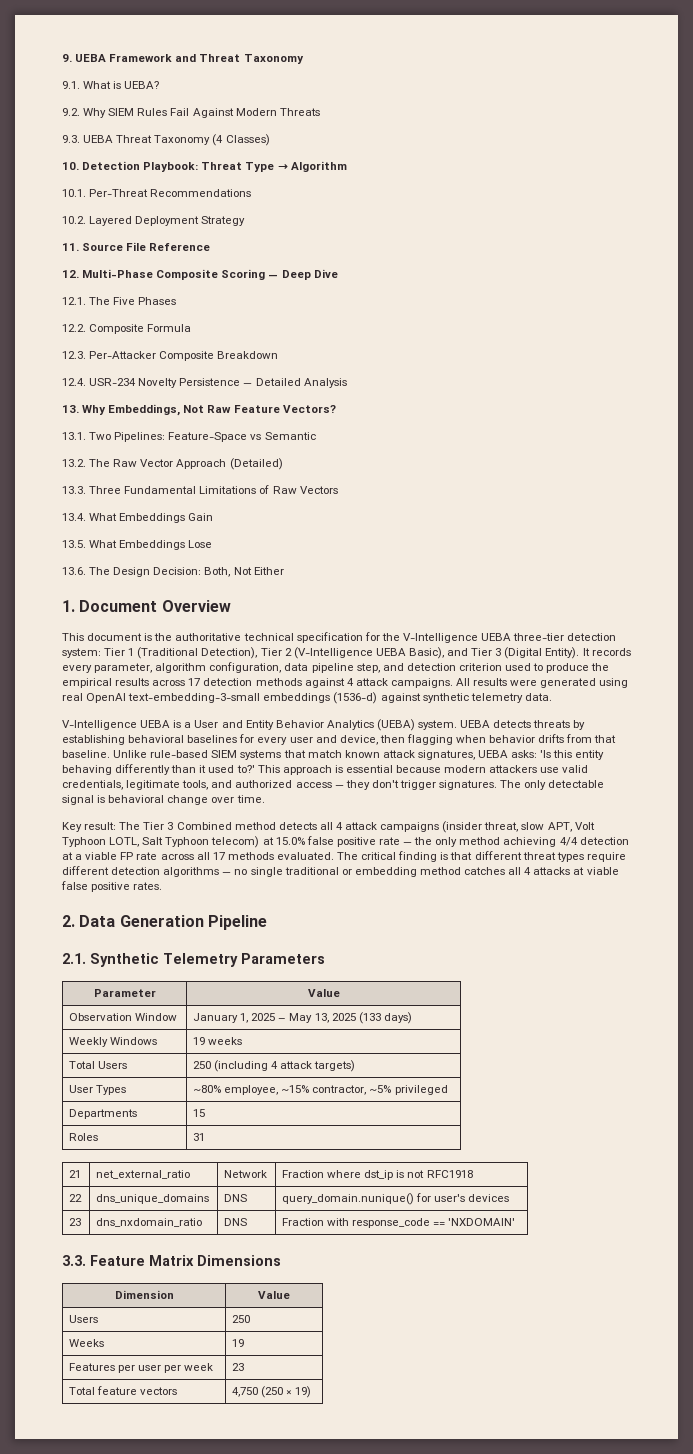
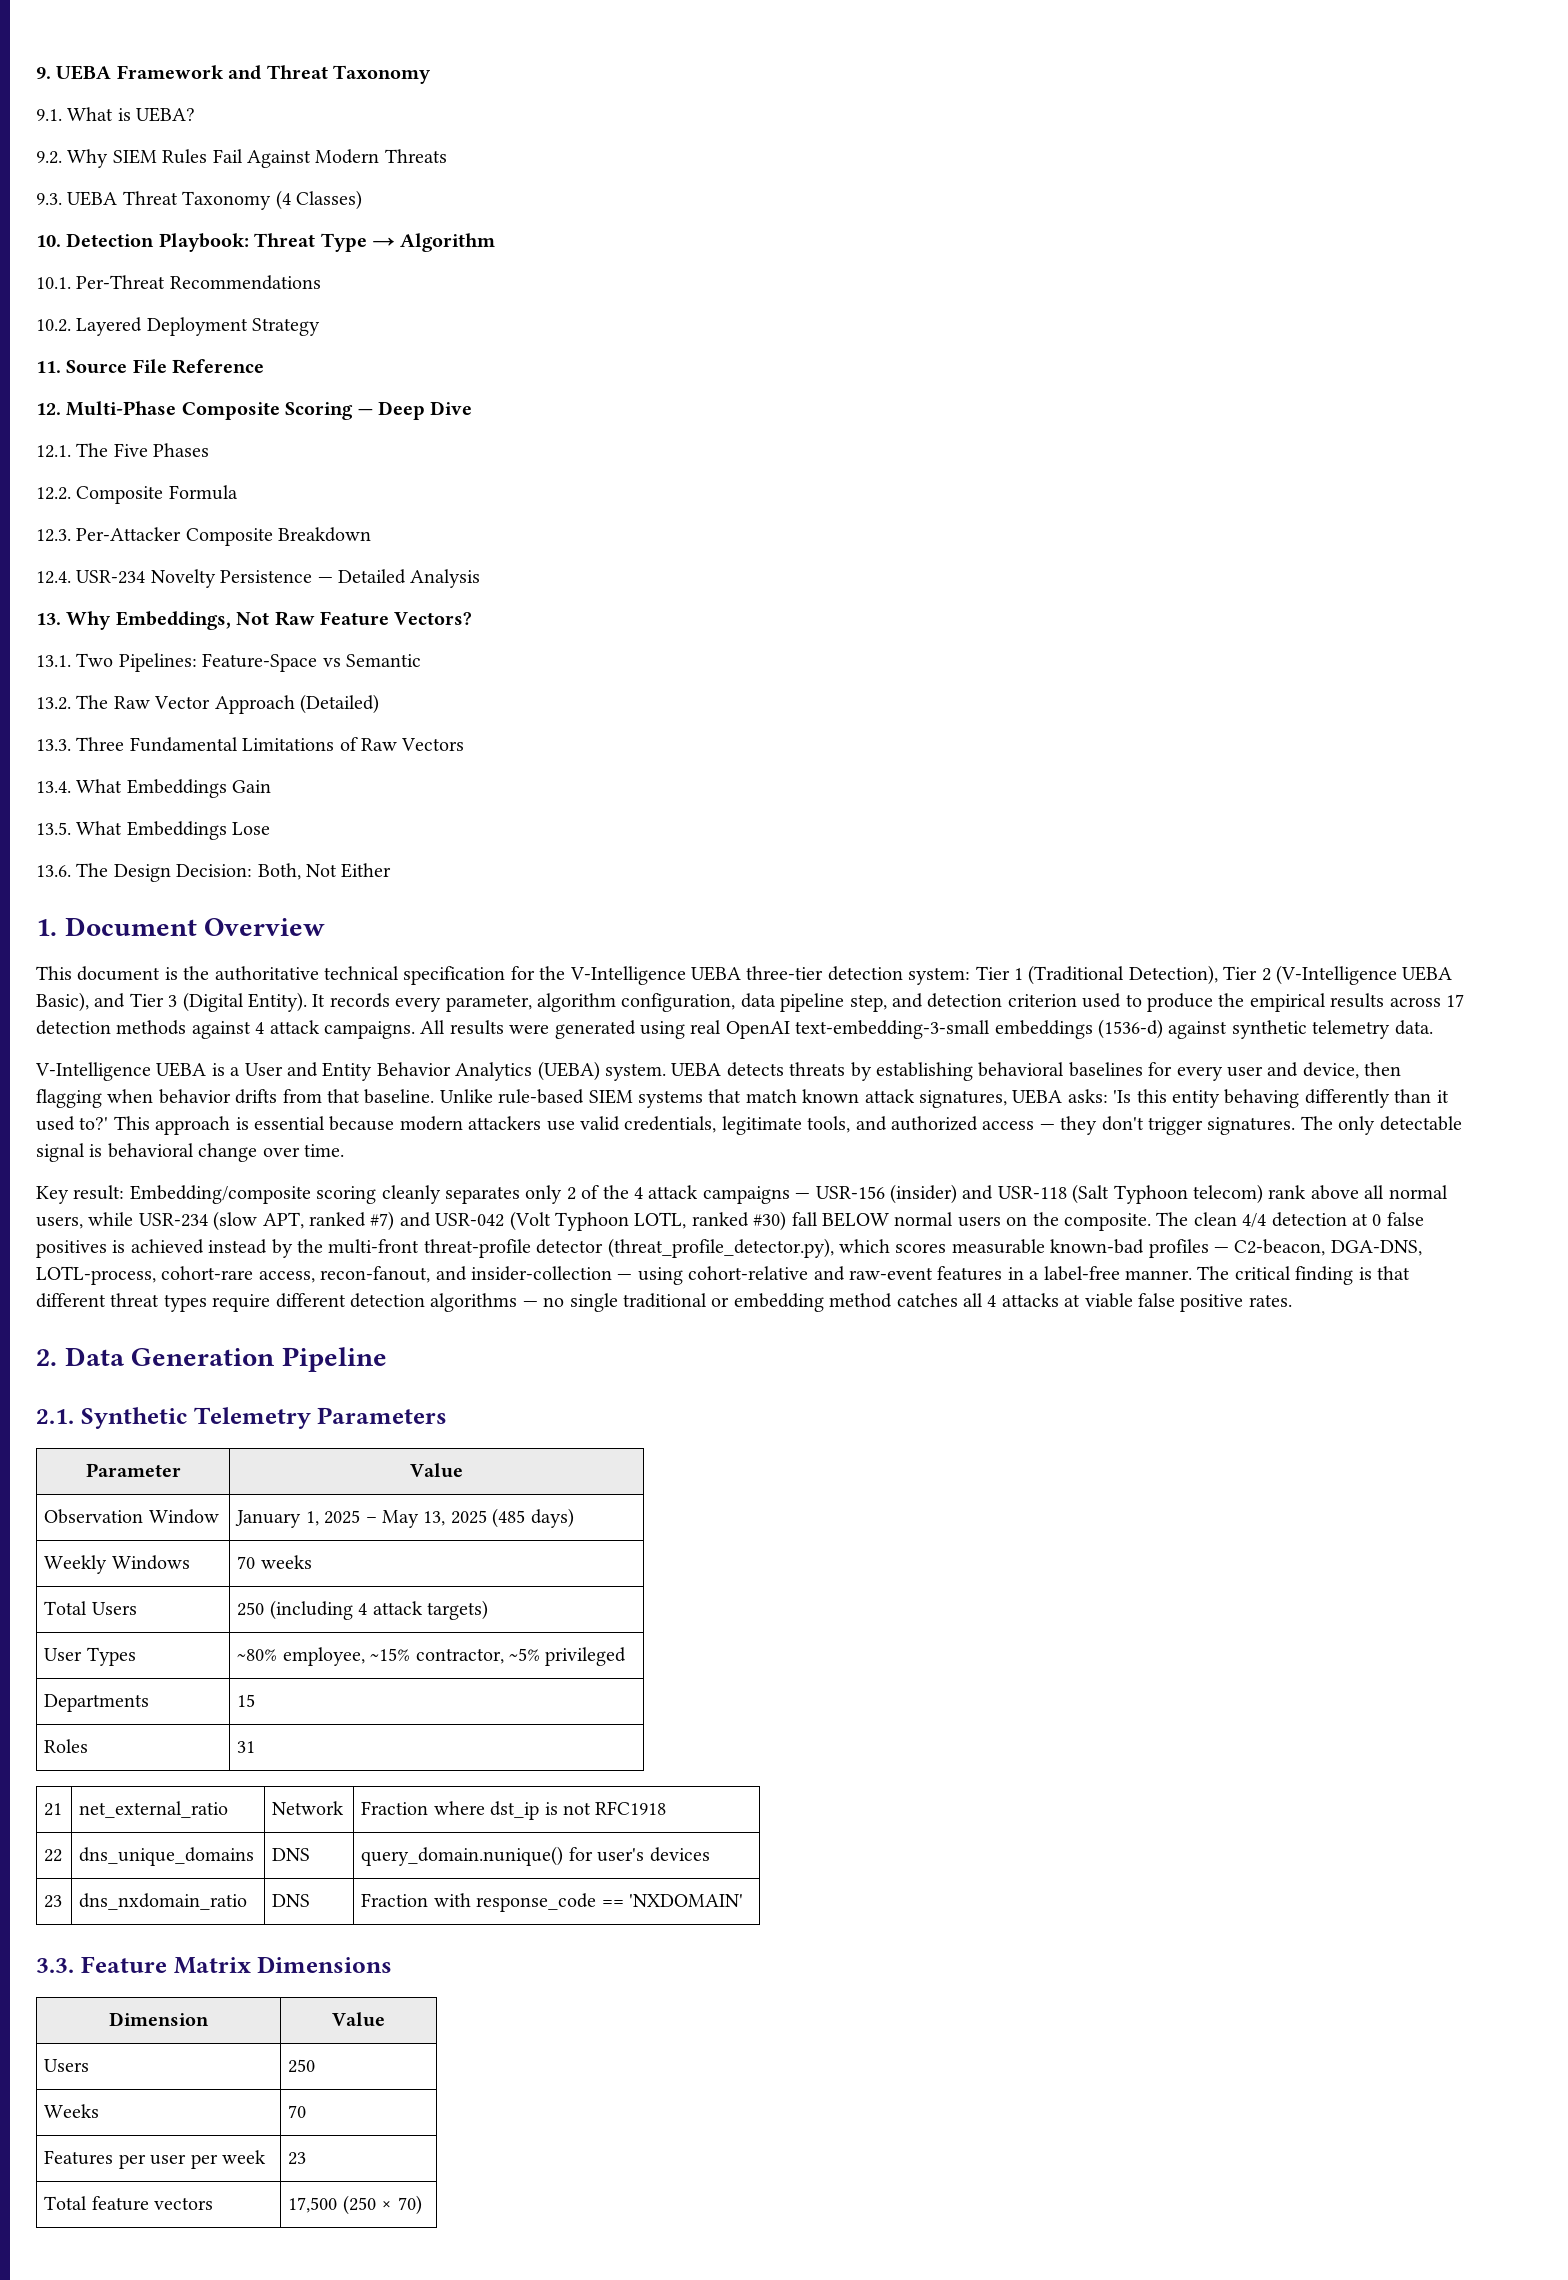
- Key result: The Tier 3 Combined method detects all 4 attack campaigns (insider threat, slow APT, Volt Typhoon LOTL, Salt Typhoon telecom) at 15.0% false positive rate — the only method achieving 4/4 detection at a viable FP rate across all 17 methods evaluated.
+ Key result: Embedding/composite scoring cleanly separates only 2 of the 4 attack campaigns — USR-156 (insider) and USR-118 (Salt Typhoon telecom) rank above all normal users, while USR-234 (slow APT, ranked #7) and USR-042 (Volt Typhoon LOTL, ranked #30) fall BELOW normal users on the composite. The clean 4/4 detection at 0 false positives is achieved instead by the multi-front threat-profile detector (threat_profile_detector.py), which scores measurable known-bad profiles — C2-beacon, DGA-DNS, LOTL-process, cohort-rare access, recon-fanout, and insider-collection — using cohort-relative and raw-event features in a label-free manner.
- Observation Window | January 1, 2025 – May 13, 2025 (133 days)
+ Observation Window | January 1, 2025 – May 13, 2025 (485 days)
- Weekly Windows | 19 weeks
+ Weekly Windows | 70 weeks
- Weeks | 19
+ Weeks | 70
- Total feature vectors | 4,750 (250 × 19)
+ Total feature vectors | 17,500 (250 × 70)

